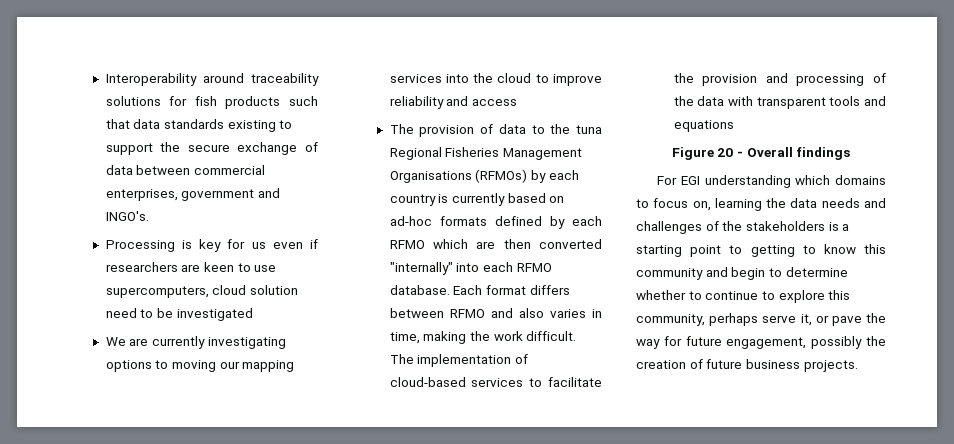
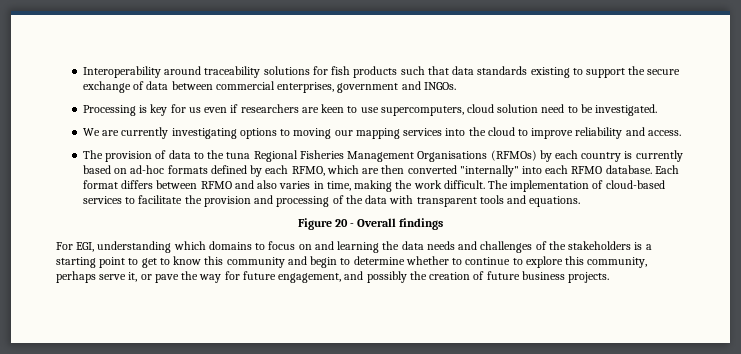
- Interoperability around traceability solutions for fish products such that data standards existing to support the secure exchange of data between commercial enterprises, government and INGO's.
+ Interoperability around traceability solutions for fish products such that data standards existing to support the secure exchange of data between commercial enterprises, government and INGOs.
- Processing is key for us even if researchers are keen to use supercomputers, cloud solution need to be investigated
+ Processing is key for us even if researchers are keen to use supercomputers, cloud solution need to be investigated.
- We are currently investigating options to moving our mapping services into the cloud to improve reliability and access
+ We are currently investigating options to moving our mapping services into the cloud to improve reliability and access.
- The provision of data to the tuna Regional Fisheries Management Organisations (RFMOs) by each country is currently based on ad-hoc formats defined by each RFMO which are then converted "internally" into each RFMO database.
+ The provision of data to the tuna Regional Fisheries Management Organisations (RFMOs) by each country is currently based on ad-hoc formats defined by each RFMO, which are then converted "internally" into each RFMO database.
- The implementation of cloud-based services to facilitate the provision and processing of the data with transparent tools and equations
+ The implementation of cloud-based services to facilitate the provision and processing of the data with transparent tools and equations.
- For EGI understanding which domains to focus on, learning the data needs and challenges of the stakeholders is a starting point to getting to know this community and begin to determine whether to continue to explore this community, perhaps serve it, or pave the way for future engagement, possibly the creation of future business projects.
+ For EGI, understanding which domains to focus on and learning the data needs and challenges of the stakeholders is a starting point to get to know this community and begin to determine whether to continue to explore this community, perhaps serve it, or pave the way for future engagement, and possibly the creation of future business projects.

